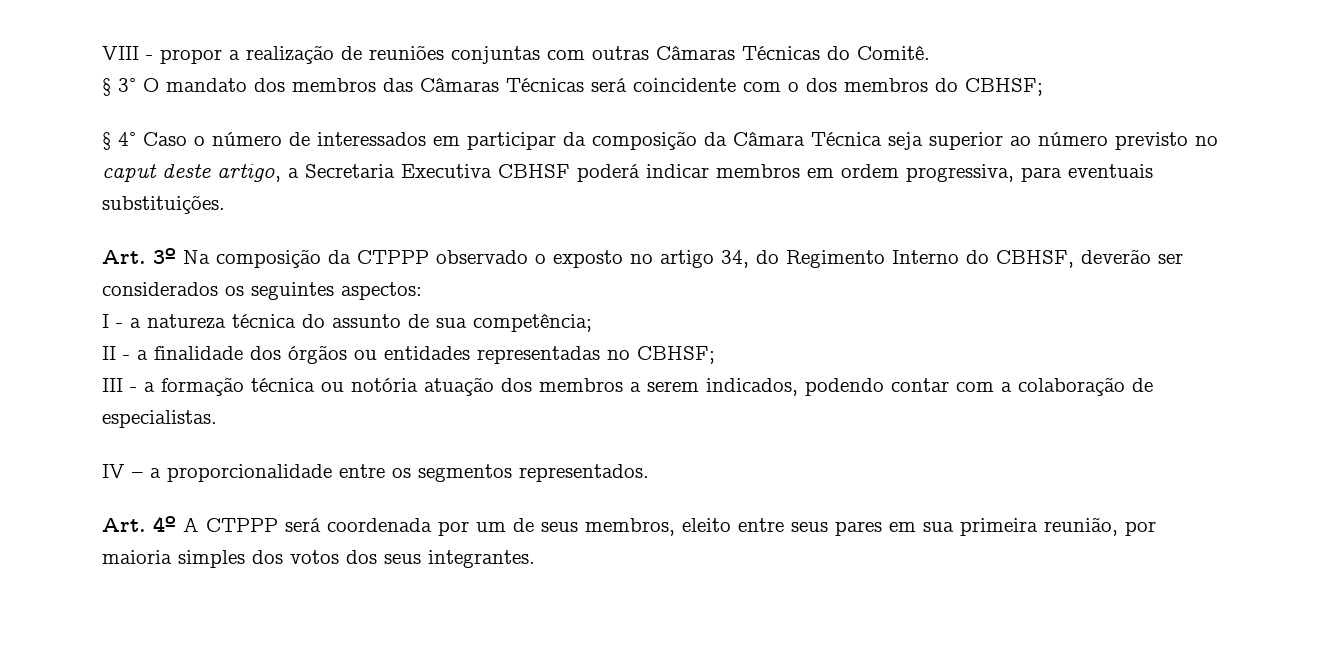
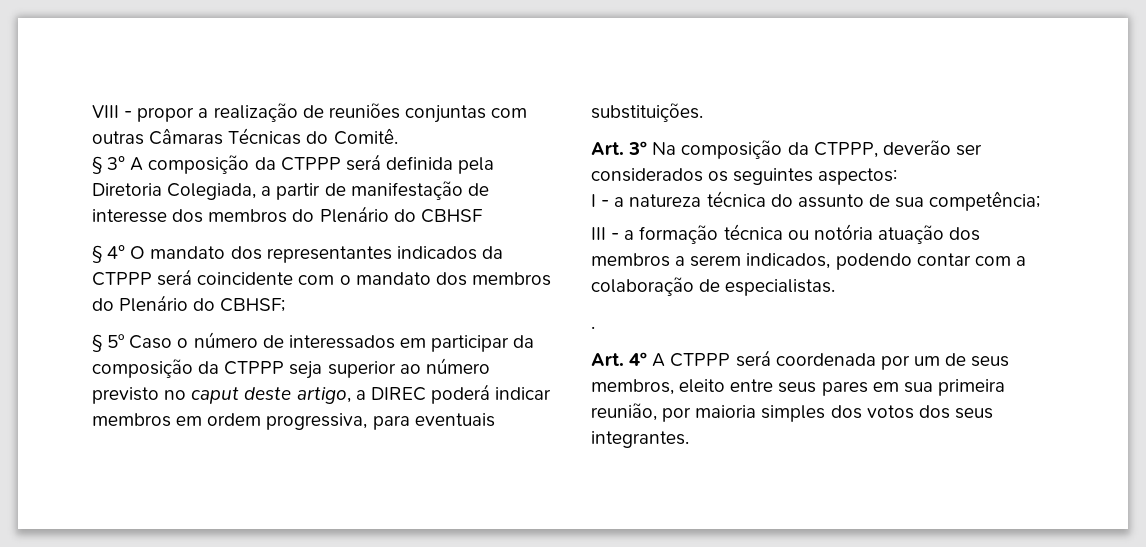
- § 3° O mandato dos membros das Câmaras Técnicas será coincidente com o dos membros do CBHSF;
+ § 3° A composição da CTPPP será definida pela Diretoria Colegiada, a partir de manifestação de interesse dos membros do Plenário do CBHSF
+ § 4° O mandato dos representantes indicados da CTPPP será coincidente com o mandato dos membros do Plenário do CBHSF;
- § 4° Caso o número de interessados em participar da composição da Câmara Técnica seja superior ao número previsto no caput deste artigo, a Secretaria Executiva CBHSF poderá indicar membros em ordem progressiva, para eventuais substituições.
+ § 5º Caso o número de interessados em participar da composição da CTPPP seja superior ao número previsto no caput deste artigo, a DIREC poderá indicar membros em ordem progressiva, para eventuais substituições.
- Art. 3º Na composição da CTPPP observado o exposto no artigo 34, do Regimento Interno do CBHSF, deverão ser considerados os seguintes aspectos:
+ Art. 3º Na composição da CTPPP, deverão ser considerados os seguintes aspectos:
- II - a finalidade dos órgãos ou entidades representadas no CBHSF;
- IV – a proporcionalidade entre os segmentos representados.
+ .

